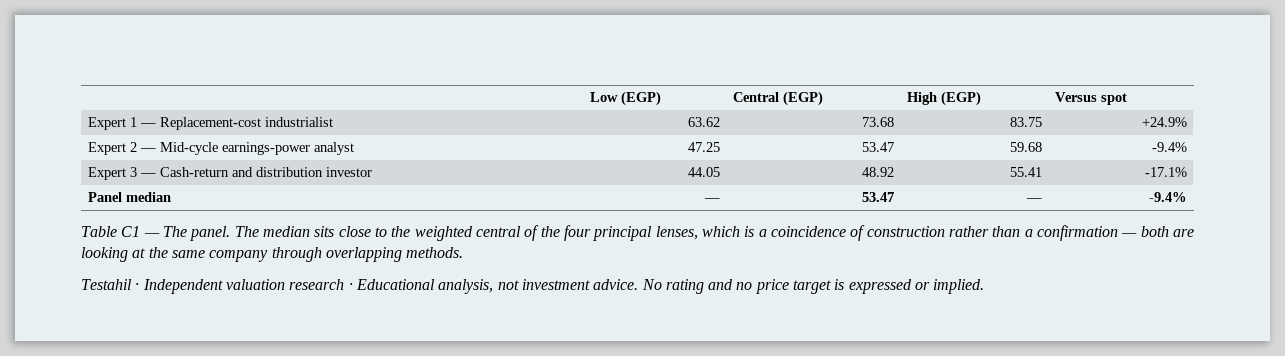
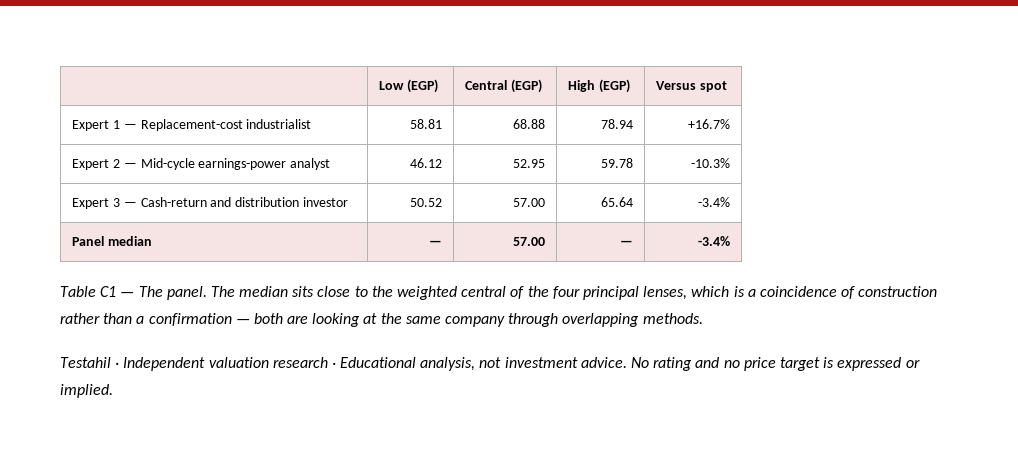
- Expert 1 — Replacement-cost industrialist | 63.62 | 73.68 | 83.75 | +24.9%
+ Expert 1 — Replacement-cost industrialist | 58.81 | 68.88 | 78.94 | +16.7%
- Expert 2 — Mid-cycle earnings-power analyst | 47.25 | 53.47 | 59.68 | -9.4%
+ Expert 2 — Mid-cycle earnings-power analyst | 46.12 | 52.95 | 59.78 | -10.3%
- Expert 3 — Cash-return and distribution investor | 44.05 | 48.92 | 55.41 | -17.1%
+ Expert 3 — Cash-return and distribution investor | 50.52 | 57.00 | 65.64 | -3.4%
- Panel median | — | 53.47 | — | -9.4%
+ Panel median | — | 57.00 | — | -3.4%

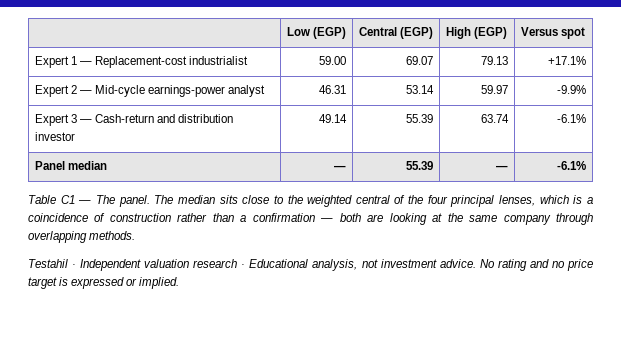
- Expert 1 — Replacement-cost industrialist | 58.81 | 68.88 | 78.94 | +16.7%
+ Expert 1 — Replacement-cost industrialist | 59.00 | 69.07 | 79.13 | +17.1%
- Expert 2 — Mid-cycle earnings-power analyst | 46.12 | 52.95 | 59.78 | -10.3%
+ Expert 2 — Mid-cycle earnings-power analyst | 46.31 | 53.14 | 59.97 | -9.9%
- Expert 3 — Cash-return and distribution investor | 50.52 | 57.00 | 65.64 | -3.4%
+ Expert 3 — Cash-return and distribution investor | 49.14 | 55.39 | 63.74 | -6.1%
- Panel median | — | 57.00 | — | -3.4%
+ Panel median | — | 55.39 | — | -6.1%

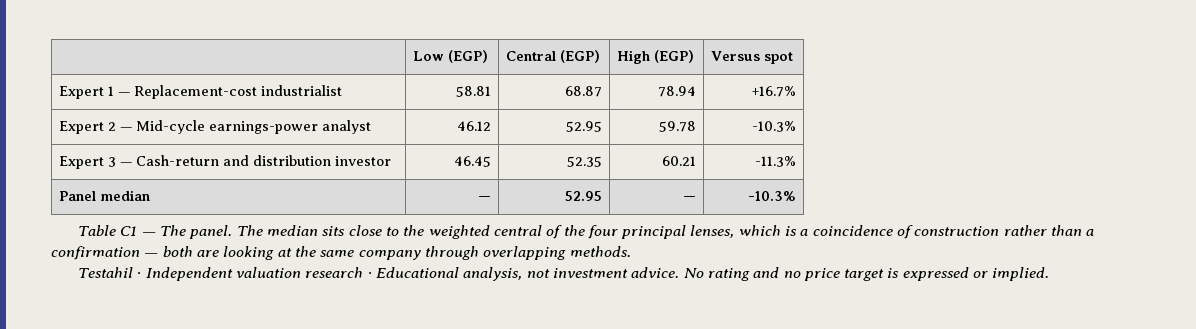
- Expert 1 — Replacement-cost industrialist | 59.00 | 69.07 | 79.13 | +17.1%
+ Expert 1 — Replacement-cost industrialist | 58.81 | 68.87 | 78.94 | +16.7%
- Expert 2 — Mid-cycle earnings-power analyst | 46.31 | 53.14 | 59.97 | -9.9%
+ Expert 2 — Mid-cycle earnings-power analyst | 46.12 | 52.95 | 59.78 | -10.3%
- Expert 3 — Cash-return and distribution investor | 49.14 | 55.39 | 63.74 | -6.1%
+ Expert 3 — Cash-return and distribution investor | 46.45 | 52.35 | 60.21 | -11.3%
- Panel median | — | 55.39 | — | -6.1%
+ Panel median | — | 52.95 | — | -10.3%

